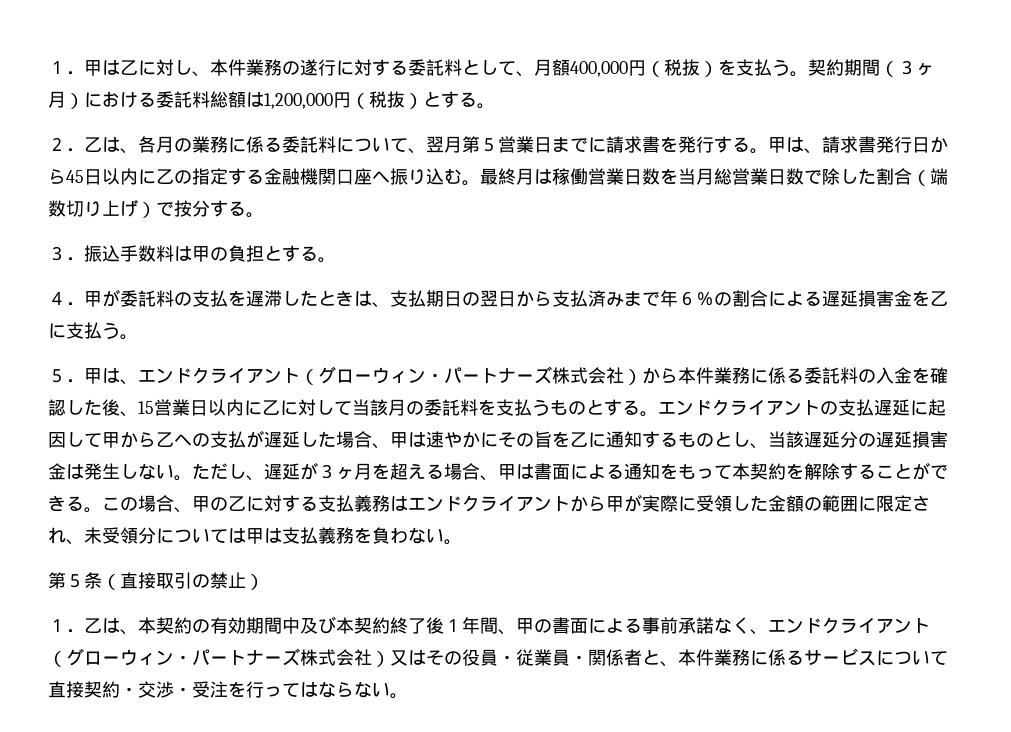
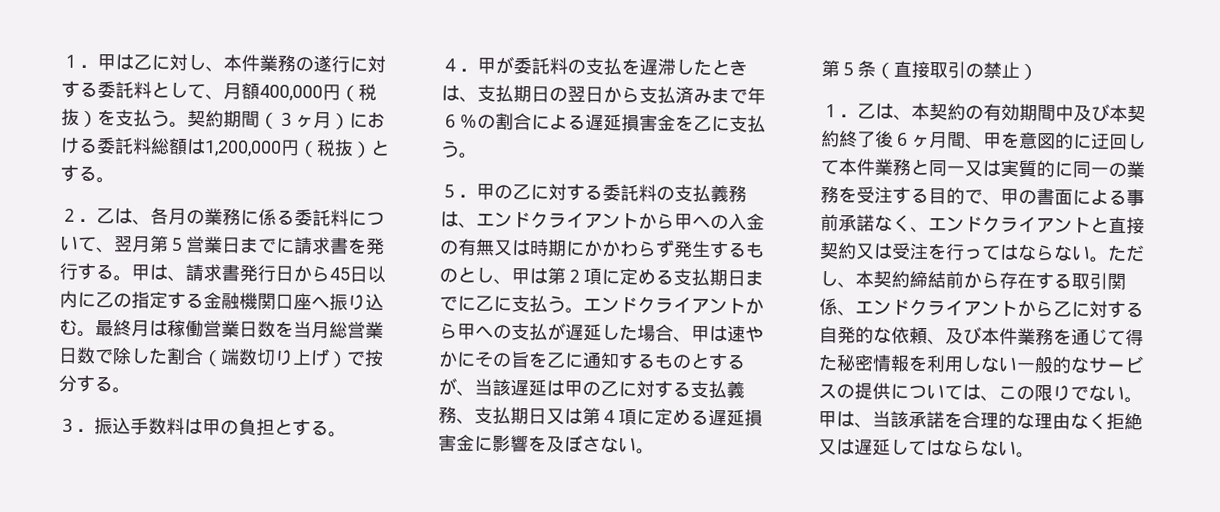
- ５．甲は、エンドクライアント（グローウィン・パートナーズ株式会社）から本件業務に係る委託料の入金を確認した後、15営業日以内に乙に対して当該月の委託料を支払うものとする。
+ ５．甲の乙に対する委託料の支払義務は、エンドクライアントから甲への入金の有無又は時期にかかわらず発生するものとし、甲は第２項に定める支払期日までに乙に支払う。
- エンドクライアントの支払遅延に起因して甲から乙への支払が遅延した場合、甲は速やかにその旨を乙に通知するものとし、当該遅延分の遅延損害金は発生しない。ただし、遅延が３ヶ月を超える場合、甲は書面による通知をもって本契約を解除することができる。この場合、甲の乙に対する支払義務はエンドクライアントから甲が実際に受領した金額の範囲に限定され、未受領分については甲は支払義務を負わない。
+ エンドクライアントから甲への支払が遅延した場合、甲は速やかにその旨を乙に通知するものとするが、当該遅延は甲の乙に対する支払義務、支払期日又は第４項に定める遅延損害金に影響を及ぼさない。
- １．乙は、本契約の有効期間中及び本契約終了後１年間、甲の書面による事前承諾なく、エンドクライアント（グローウィン・パートナーズ株式会社）又はその役員・従業員・関係者と、本件業務に係るサービスについて直接契約・交渉・受注を行ってはならない。
+ １．乙は、本契約の有効期間中及び本契約終了後６ヶ月間、甲を意図的に迂回して本件業務と同一又は実質的に同一の業務を受注する目的で、甲の書面による事前承諾なく、エンドクライアントと直接契約又は受注を行ってはならない。
+ ただし、本契約締結前から存在する取引関係、エンドクライアントから乙に対する自発的な依頼、及び本件業務を通じて得た秘密情報を利用しない一般的なサービスの提供については、この限りでない。甲は、当該承諾を合理的な理由なく拒絶又は遅延してはならない。

